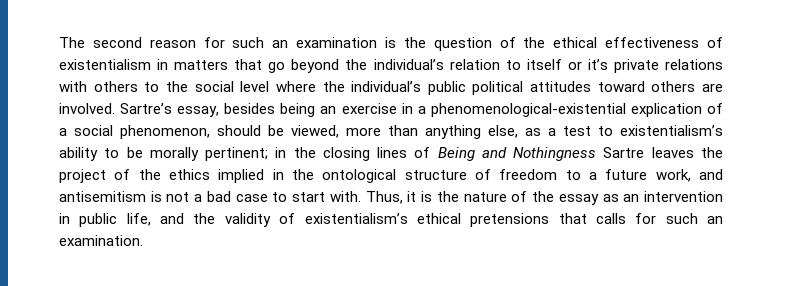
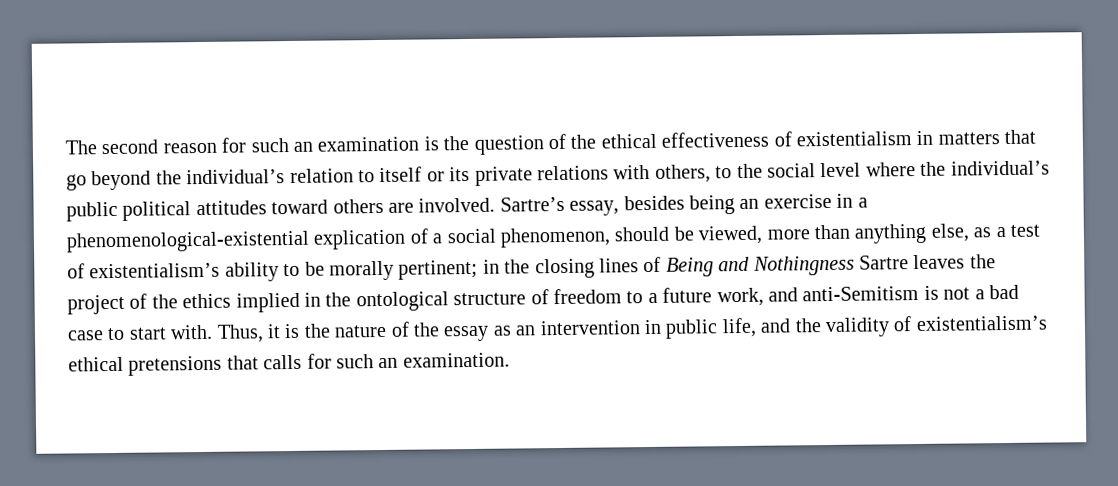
- The second reason for such an examination is the question of the ethical effectiveness of existentialism in matters that go beyond the individual’s relation to itself or it’s private relations with others to the social level where the individual’s public political attitudes toward others are involved.
+ The second reason for such an examination is the question of the ethical effectiveness of existentialism in matters that go beyond the individual’s relation to itself or its private relations with others, to the social level where the individual’s public political attitudes toward others are involved.
- Sartre’s essay, besides being an exercise in a phenomenological-existential explication of a social phenomenon, should be viewed, more than anything else, as a test to existentialism’s ability to be morally pertinent;
+ Sartre’s essay, besides being an exercise in a phenomenological-existential explication of a social phenomenon, should be viewed, more than anything else, as a test of existentialism’s ability to be morally pertinent;
- in the closing lines of Being and Nothingness Sartre leaves the project of the ethics implied in the ontological structure of freedom to a future work, and antisemitism is not a bad case to start with.
+ in the closing lines of Being and Nothingness Sartre leaves the project of the ethics implied in the ontological structure of freedom to a future work, and anti-Semitism is not a bad case to start with.

